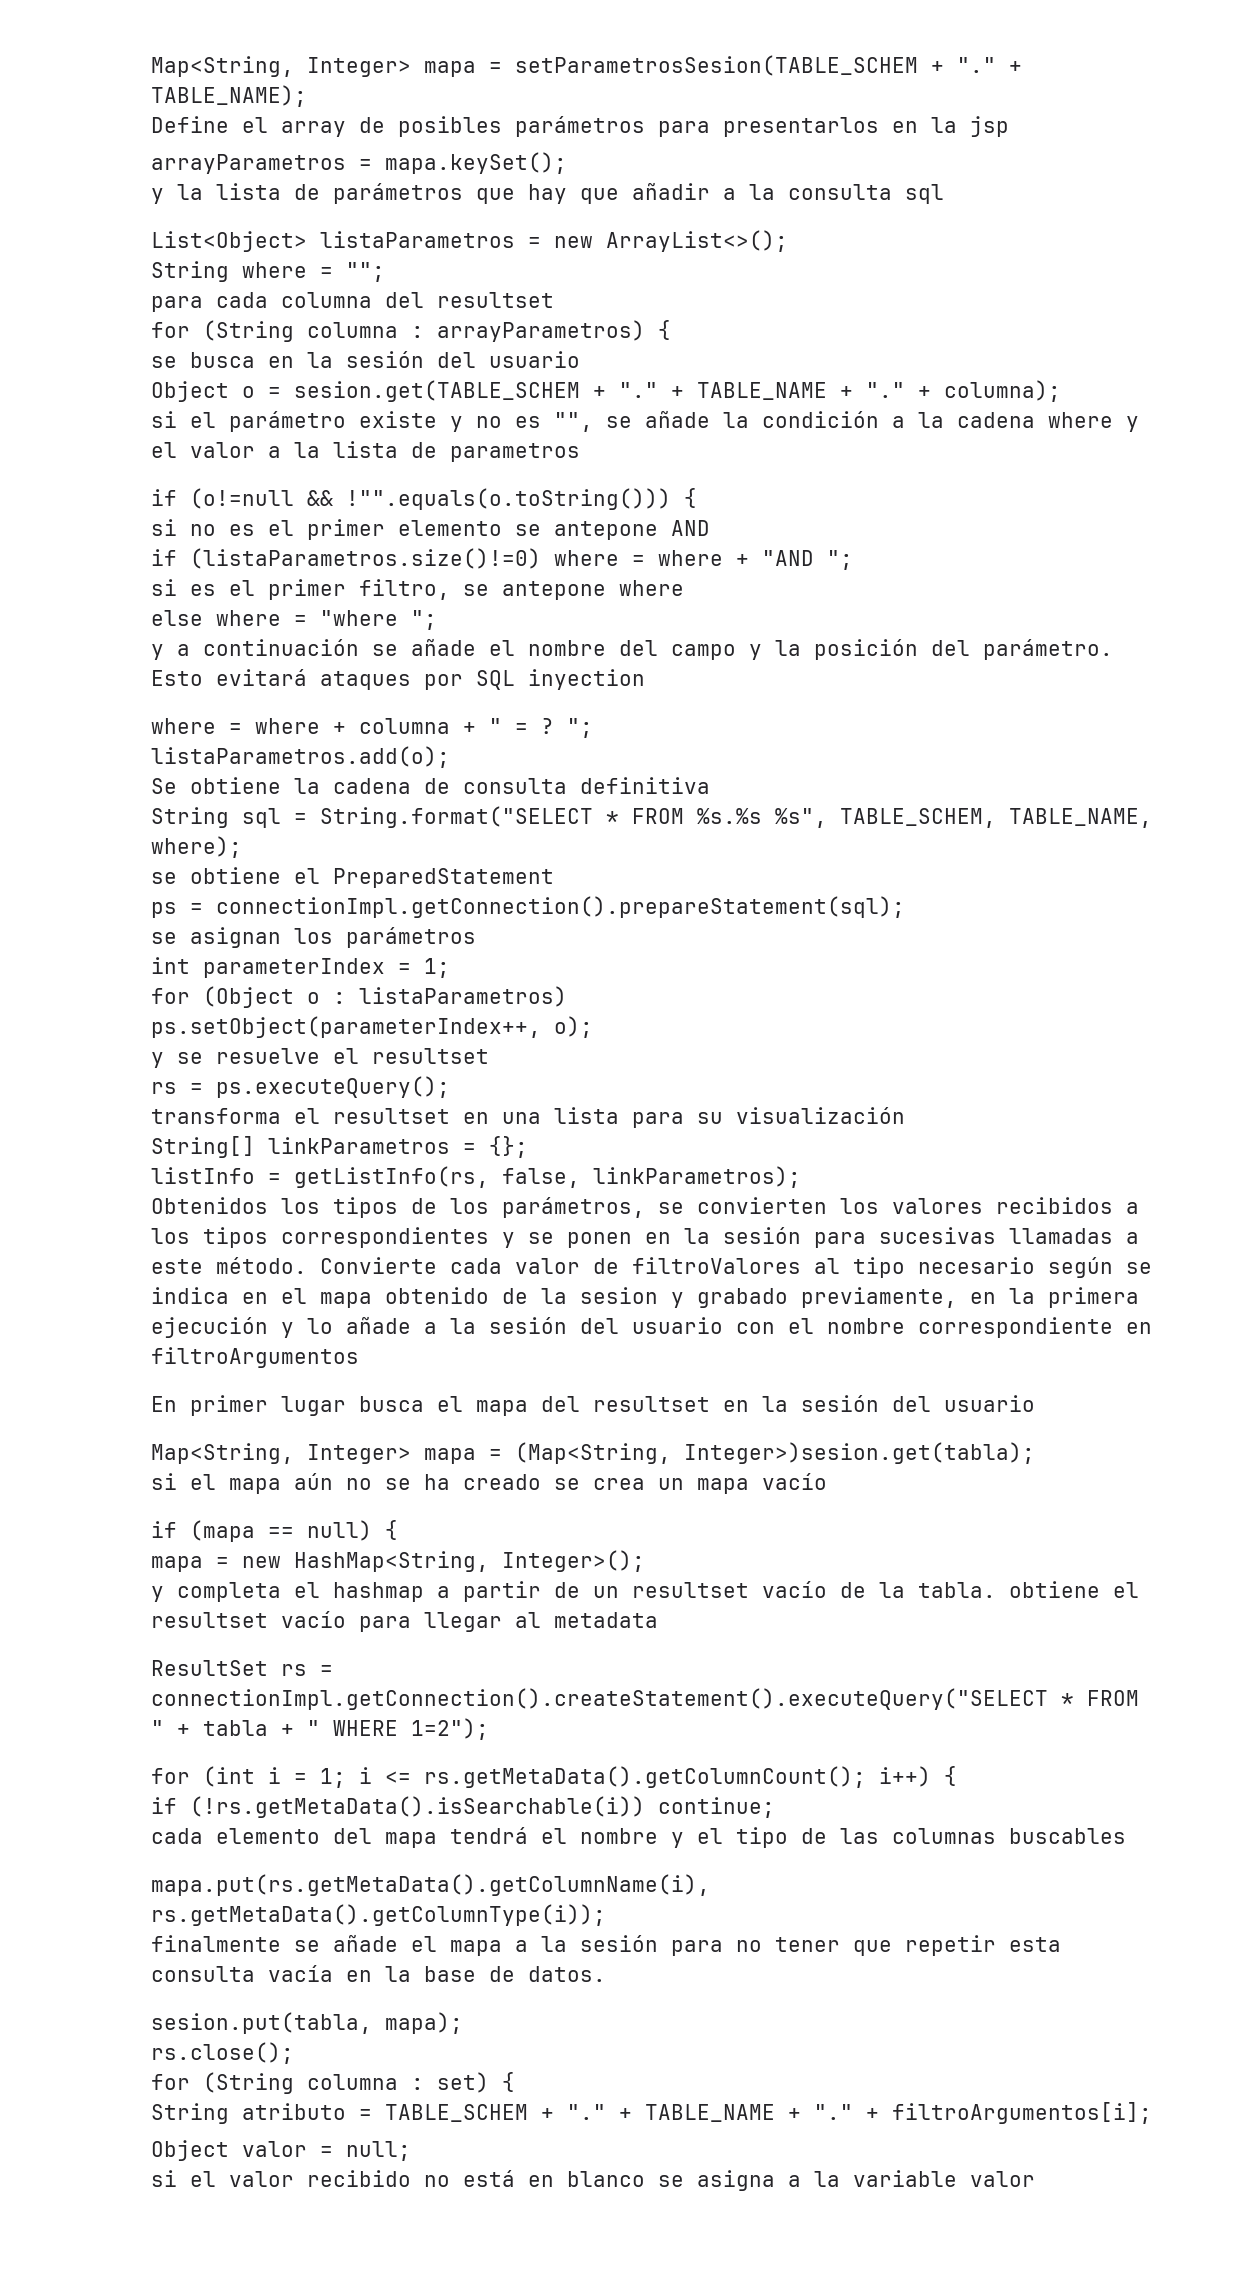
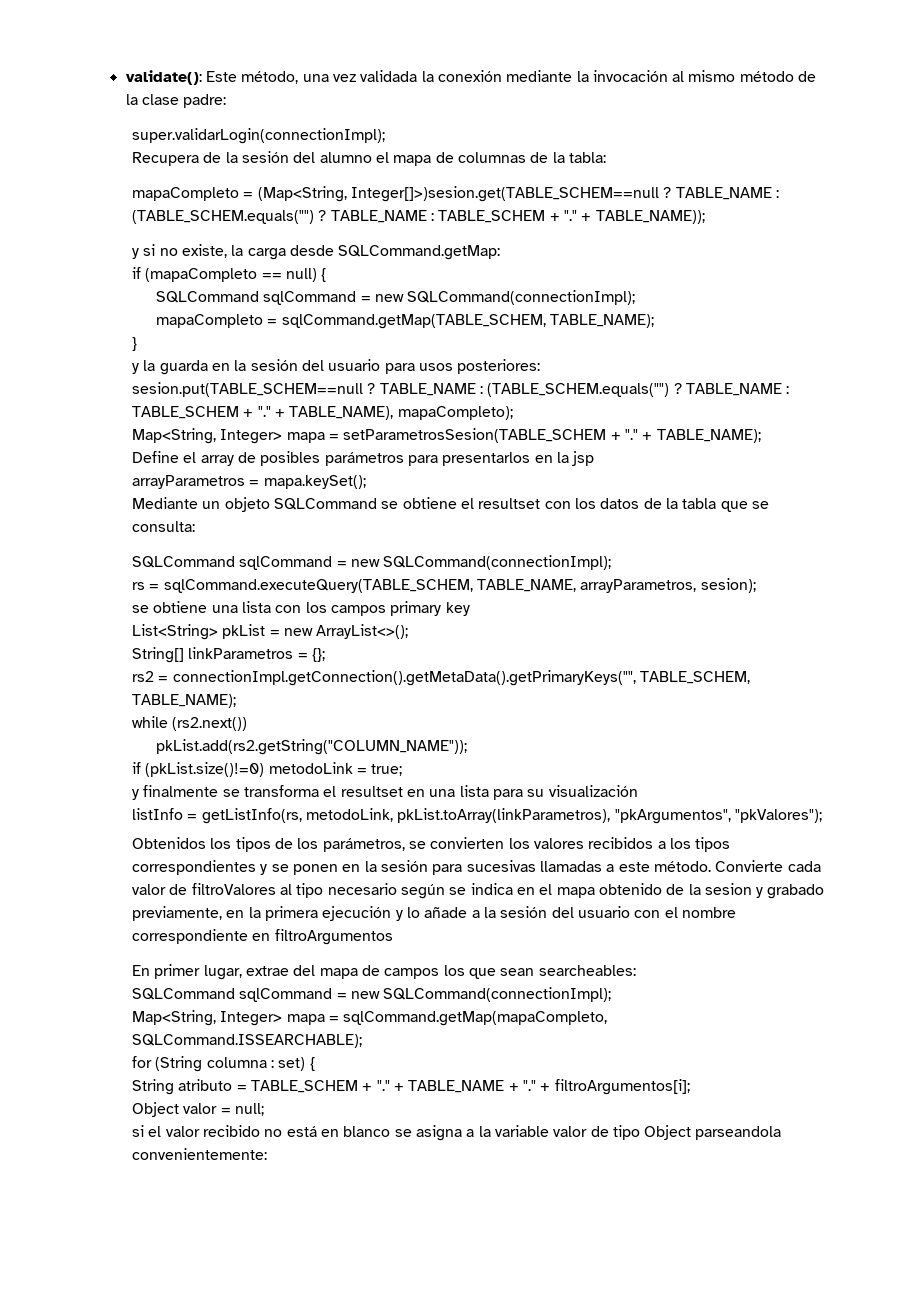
+ validate(): Este método, una vez validada la conexión mediante la invocación al mismo método de la clase padre:
+ super.validarLogin(connectionImpl);
+ Recupera de la sesión del alumno el mapa de columnas de la tabla:
+ mapaCompleto = (Map<String, Integer[]>)sesion.get(TABLE_SCHEM==null ? TABLE_NAME : (TABLE_SCHEM.equals("") ? TABLE_NAME : TABLE_SCHEM + "." + TABLE_NAME));
+ y si no existe, la carga desde SQLCommand.getMap:
+ if (mapaCompleto == null) {
+ SQLCommand sqlCommand = new SQLCommand(connectionImpl);
+ mapaCompleto = sqlCommand.getMap(TABLE_SCHEM, TABLE_NAME);
+ }
+ y la guarda en la sesión del usuario para usos posteriores:
+ sesion.put(TABLE_SCHEM==null ? TABLE_NAME : (TABLE_SCHEM.equals("") ? TABLE_NAME : TABLE_SCHEM + "." + TABLE_NAME), mapaCompleto);
- y la lista de parámetros que hay que añadir a la consulta sql
- List<Object> listaParametros = new ArrayList<>();
- String where = "";
- para cada columna del resultset
- for (String columna : arrayParametros) {
- se busca en la sesión del usuario
- Object o = sesion.get(TABLE_SCHEM + "." + TABLE_NAME + "." + columna);
- si el parámetro existe y no es "", se añade la condición a la cadena where y el valor a la lista de parametros
- if (o!=null && !"".equals(o.toString())) {
- si no es el primer elemento se antepone AND
- if (listaParametros.size()!=0) where = where + "AND ";
- si es el primer filtro, se antepone where
- else where = "where ";
- y a continuación se añade el nombre del campo y la posición del parámetro. Esto evitará ataques por SQL inyection
- where = where + columna + " = ? ";
- listaParametros.add(o);
- Se obtiene la cadena de consulta definitiva
- String sql = String.format("SELECT * FROM %s.%s %s", TABLE_SCHEM, TABLE_NAME, where);
- se obtiene el PreparedStatement
- ps = connectionImpl.getConnection().prepareStatement(sql);
- se asignan los parámetros
- int parameterIndex = 1;
- for (Object o : listaParametros)
- ps.setObject(parameterIndex++, o);
- y se resuelve el resultset
- rs = ps.executeQuery();
- transforma el resultset en una lista para su visualización
+ Mediante un objeto SQLCommand se obtiene el resultset con los datos de la tabla que se consulta:
+ SQLCommand sqlCommand = new SQLCommand(connectionImpl);
+ rs = sqlCommand.executeQuery(TABLE_SCHEM, TABLE_NAME, arrayParametros, sesion);
+ se obtiene una lista con los campos primary key
+ List<String> pkList = new ArrayList<>();
+ String[] linkParametros = {};
+ rs2 = connectionImpl.getConnection().getMetaData().getPrimaryKeys("", TABLE_SCHEM, TABLE_NAME);
+ while (rs2.next())
+ pkList.add(rs2.getString("COLUMN_NAME"));
+ if (pkList.size()!=0) metodoLink = true;
+ y finalmente se transforma el resultset en una lista para su visualización
- String[] linkParametros = {};
- listInfo = getListInfo(rs, false, linkParametros);
+ listInfo = getListInfo(rs, metodoLink, pkList.toArray(linkParametros), "pkArgumentos", "pkValores");
- En primer lugar busca el mapa del resultset en la sesión del usuario
- Map<String, Integer> mapa = (Map<String, Integer>)sesion.get(tabla);
- si el mapa aún no se ha creado se crea un mapa vacío
- if (mapa == null) {
- mapa = new HashMap<String, Integer>();
- y completa el hashmap a partir de un resultset vacío de la tabla. obtiene el resultset vacío para llegar al metadata
- ResultSet rs = connectionImpl.getConnection().createStatement().executeQuery("SELECT * FROM " + tabla + " WHERE 1=2");
- for (int i = 1; i <= rs.getMetaData().getColumnCount(); i++) {
- if (!rs.getMetaData().isSearchable(i)) continue;
- cada elemento del mapa tendrá el nombre y el tipo de las columnas buscables
- mapa.put(rs.getMetaData().getColumnName(i), rs.getMetaData().getColumnType(i));
- finalmente se añade el mapa a la sesión para no tener que repetir esta consulta vacía en la base de datos.
- sesion.put(tabla, mapa);
- rs.close();
+ En primer lugar, extrae del mapa de campos los que sean searcheables:
+ SQLCommand sqlCommand = new SQLCommand(connectionImpl);
+ Map<String, Integer> mapa = sqlCommand.getMap(mapaCompleto, SQLCommand.ISSEARCHABLE);
- si el valor recibido no está en blanco se asigna a la variable valor
+ si el valor recibido no está en blanco se asigna a la variable valor de tipo Object parseandola convenientemente:

